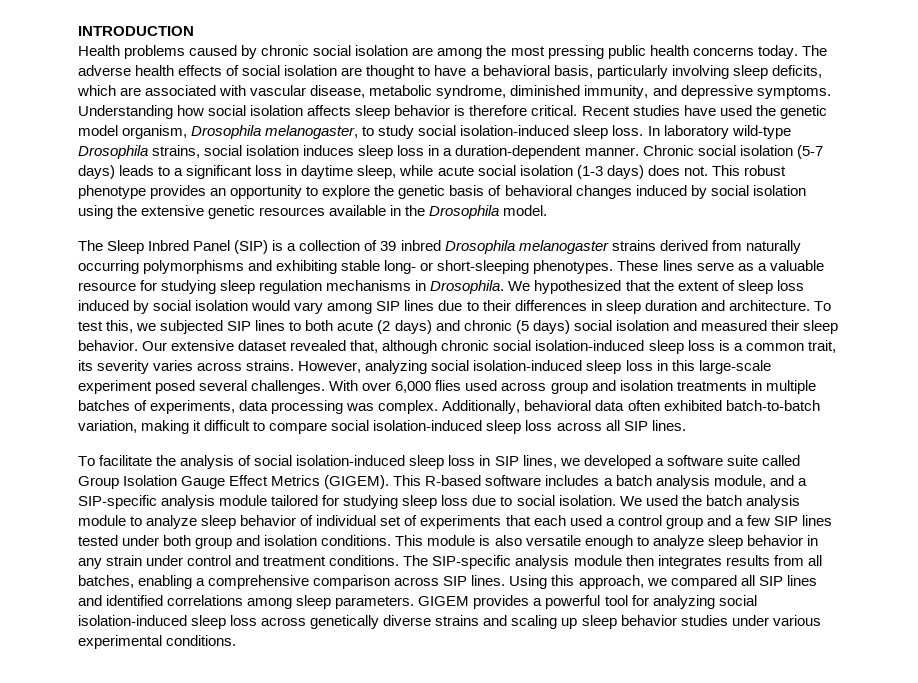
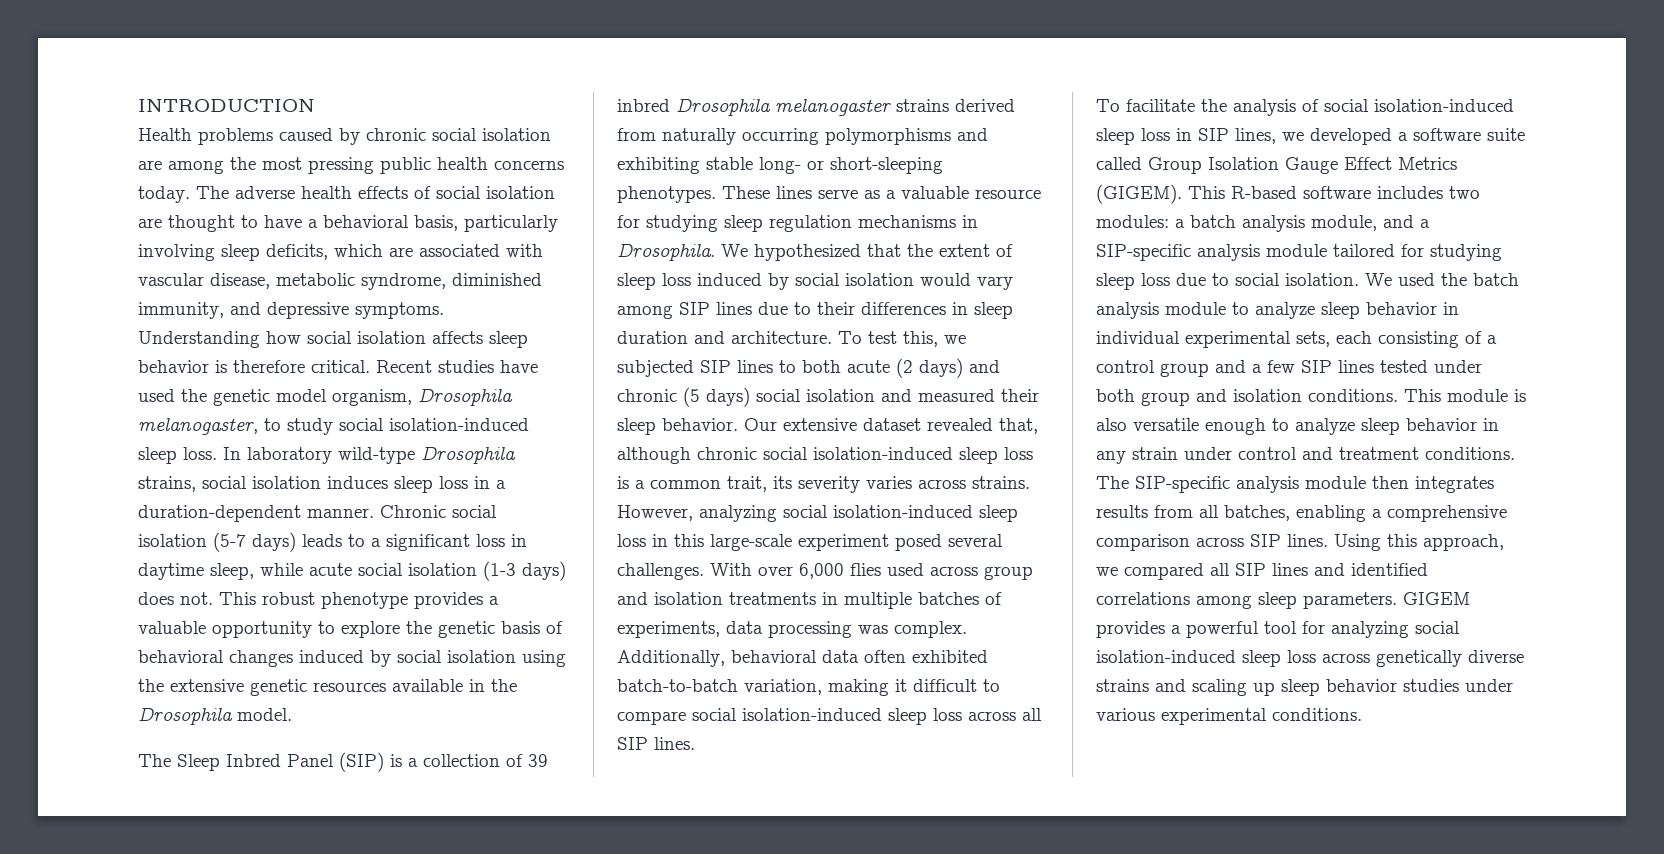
- This robust phenotype provides an opportunity to explore the genetic basis of behavioral changes induced by social isolation using the extensive genetic resources available in the Drosophila model.
+ This robust phenotype provides a valuable opportunity to explore the genetic basis of behavioral changes induced by social isolation using the extensive genetic resources available in the Drosophila model.
- This R-based software includes a batch analysis module, and a SIP-specific analysis module tailored for studying sleep loss due to social isolation.
+ This R-based software includes two modules: a batch analysis module, and a SIP-specific analysis module tailored for studying sleep loss due to social isolation.
- We used the batch analysis module to analyze sleep behavior of individual set of experiments that each used a control group and a few SIP lines tested under both group and isolation conditions.
+ We used the batch analysis module to analyze sleep behavior in individual experimental sets, each consisting of a control group and a few SIP lines tested under both group and isolation conditions.

